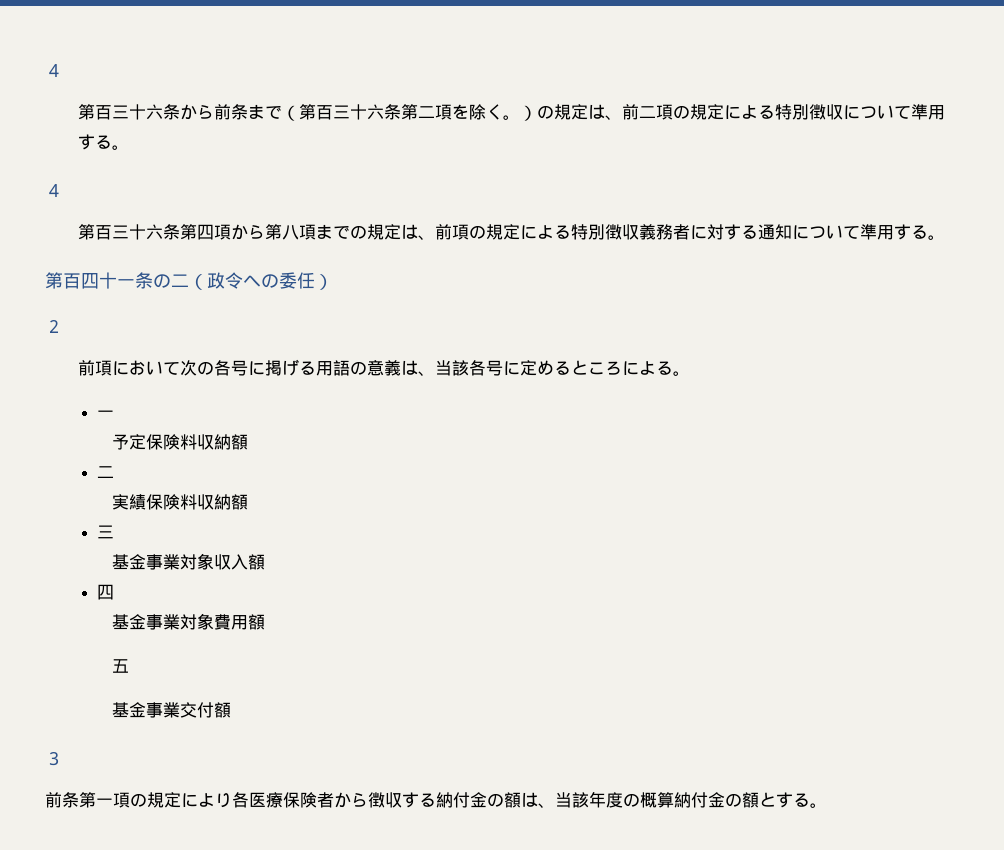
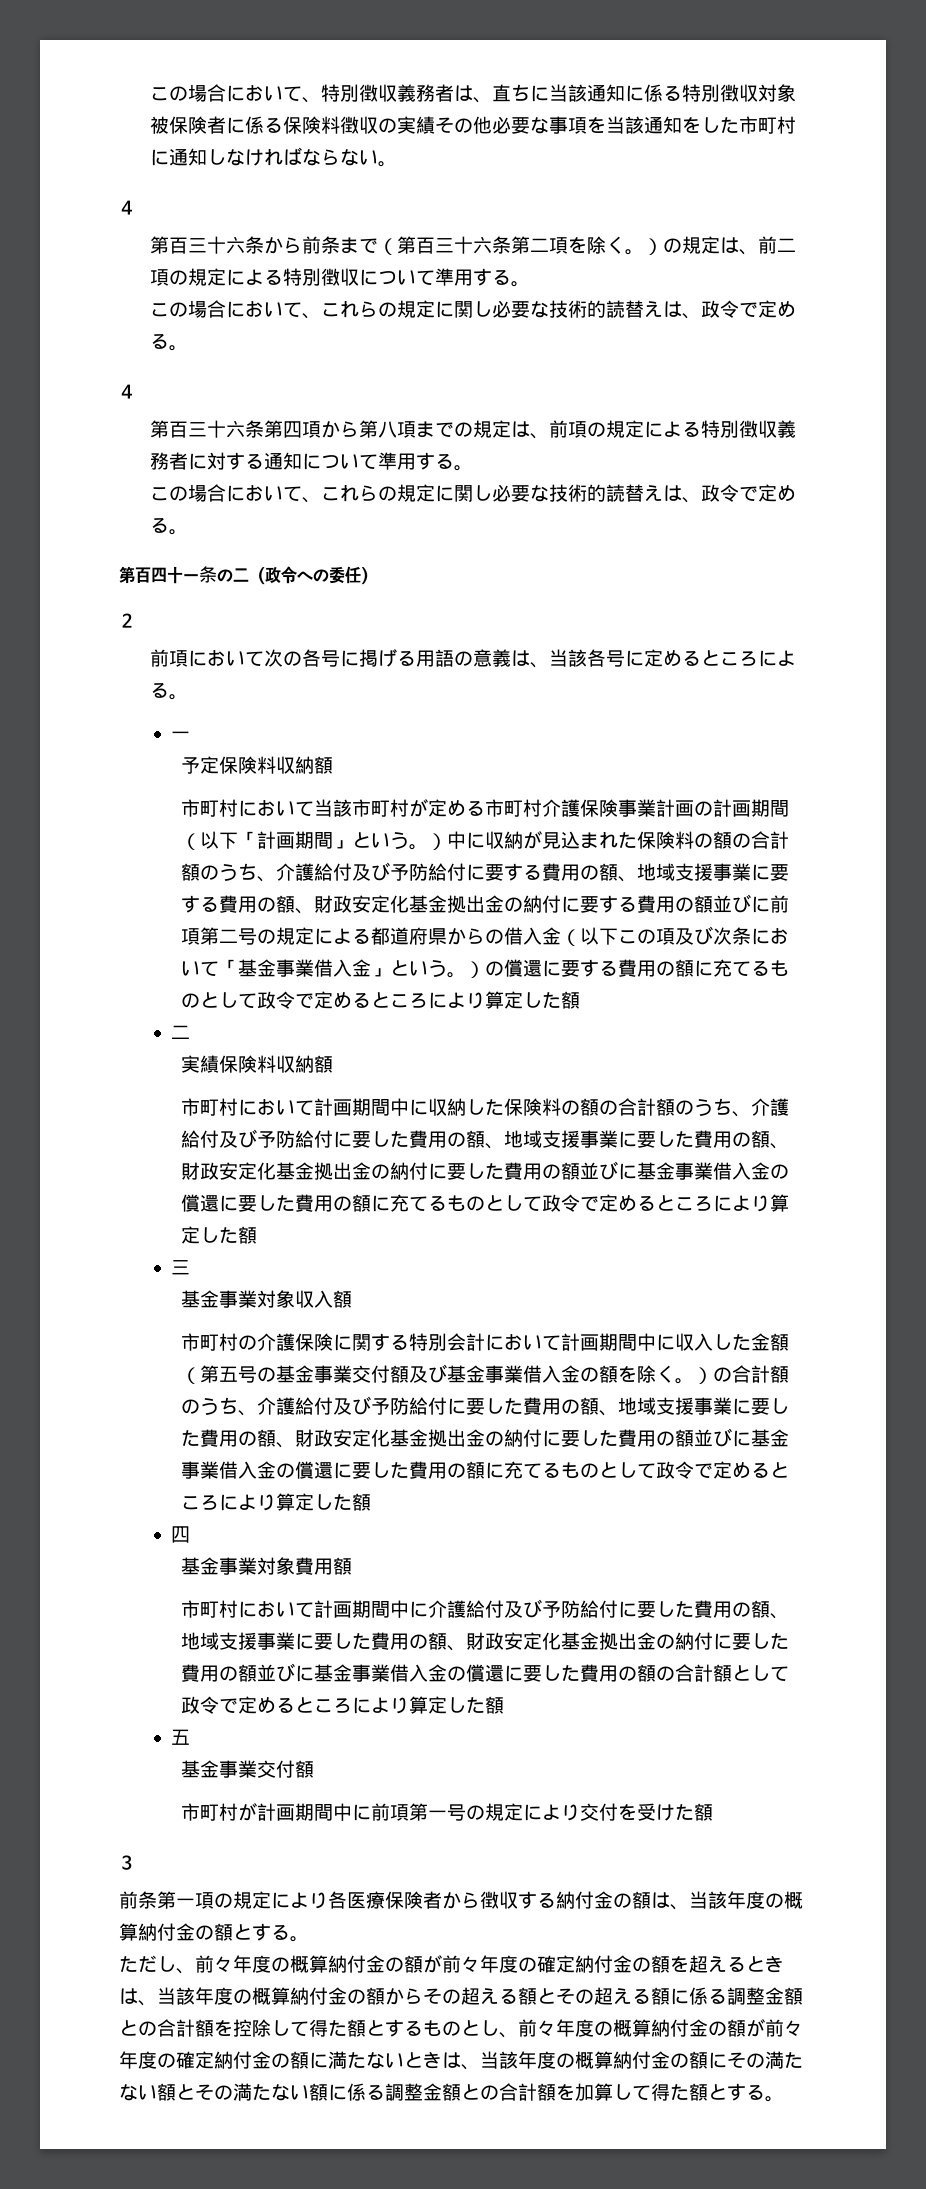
+ この場合において、特別徴収義務者は、直ちに当該通知に係る特別徴収対象被保険者に係る保険料徴収の実績その他必要な事項を当該通知をした市町村に通知しなければならない。
  第百三十六条から前条まで（第百三十六条第二項を除く。）の規定は、前二項の規定による特別徴収について準用する。
+ この場合において、これらの規定に関し必要な技術的読替えは、政令で定める。
  第百三十六条第四項から第八項までの規定は、前項の規定による特別徴収義務者に対する通知について準用する。
+ この場合において、これらの規定に関し必要な技術的読替えは、政令で定める。
+ 市町村において当該市町村が定める市町村介護保険事業計画の計画期間（以下「計画期間」という。）中に収納が見込まれた保険料の額の合計額のうち、介護給付及び予防給付に要する費用の額、地域支援事業に要する費用の額、財政安定化基金拠出金の納付に要する費用の額並びに前項第二号の規定による都道府県からの借入金（以下この項及び次条において「基金事業借入金」という。）の償還に要する費用の額に充てるものとして政令で定めるところにより算定した額
+ 市町村において計画期間中に収納した保険料の額の合計額のうち、介護給付及び予防給付に要した費用の額、地域支援事業に要した費用の額、財政安定化基金拠出金の納付に要した費用の額並びに基金事業借入金の償還に要した費用の額に充てるものとして政令で定めるところにより算定した額
+ 市町村の介護保険に関する特別会計において計画期間中に収入した金額（第五号の基金事業交付額及び基金事業借入金の額を除く。）の合計額のうち、介護給付及び予防給付に要した費用の額、地域支援事業に要した費用の額、財政安定化基金拠出金の納付に要した費用の額並びに基金事業借入金の償還に要した費用の額に充てるものとして政令で定めるところにより算定した額
+ 市町村において計画期間中に介護給付及び予防給付に要した費用の額、地域支援事業に要した費用の額、財政安定化基金拠出金の納付に要した費用の額並びに基金事業借入金の償還に要した費用の額の合計額として政令で定めるところにより算定した額
  五
  基金事業交付額
+ 市町村が計画期間中に前項第一号の規定により交付を受けた額
+ ただし、前々年度の概算納付金の額が前々年度の確定納付金の額を超えるときは、当該年度の概算納付金の額からその超える額とその超える額に係る調整金額との合計額を控除して得た額とするものとし、前々年度の概算納付金の額が前々年度の確定納付金の額に満たないときは、当該年度の概算納付金の額にその満たない額とその満たない額に係る調整金額との合計額を加算して得た額とする。

